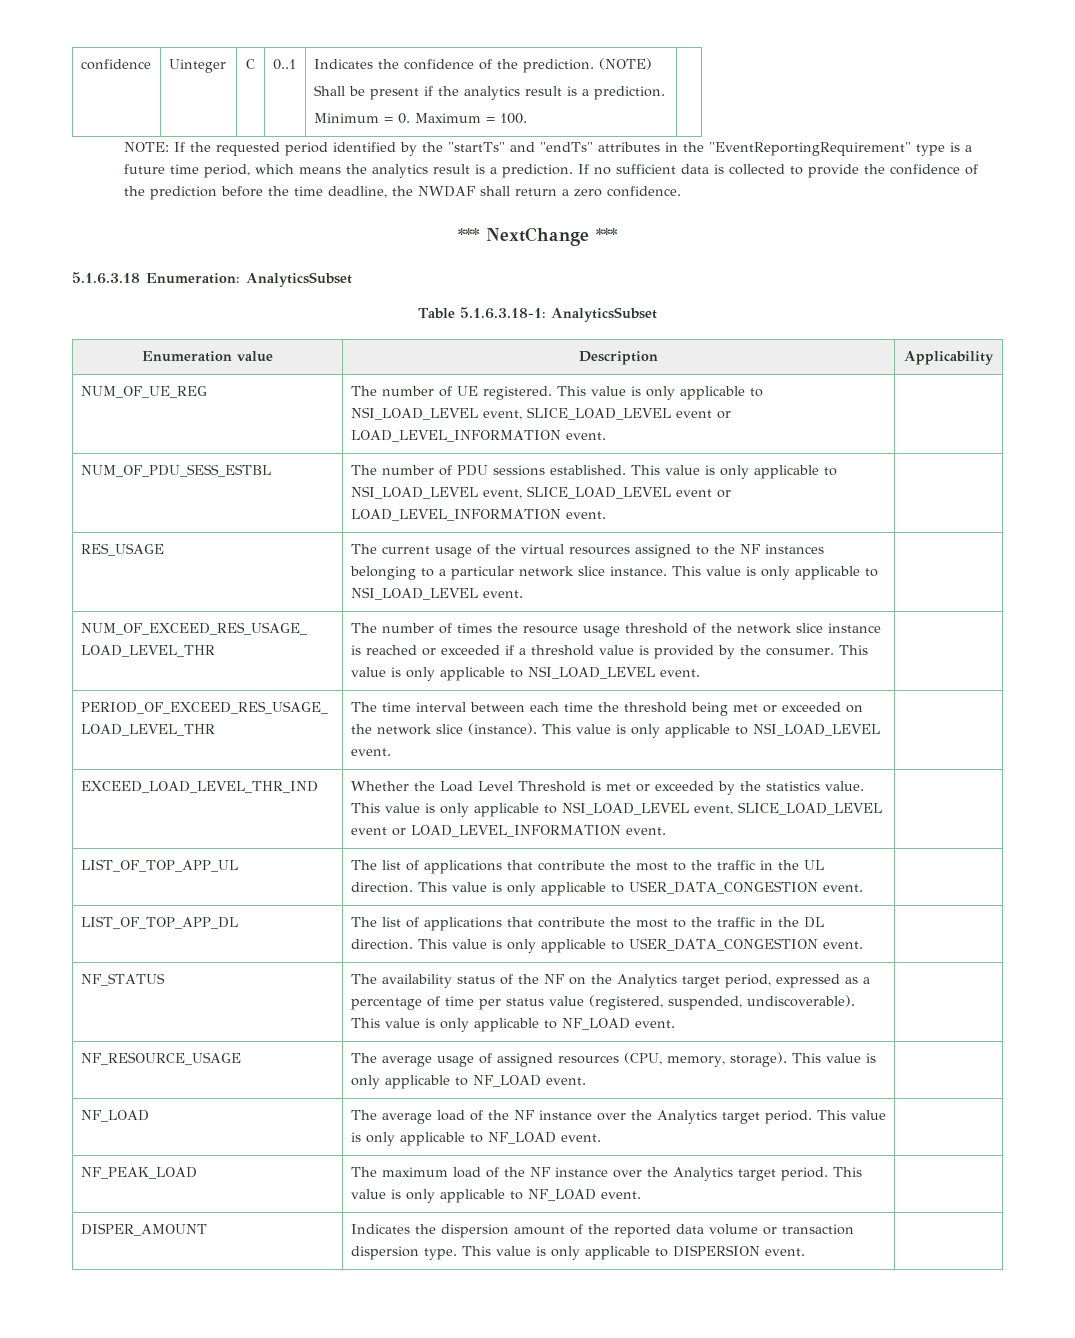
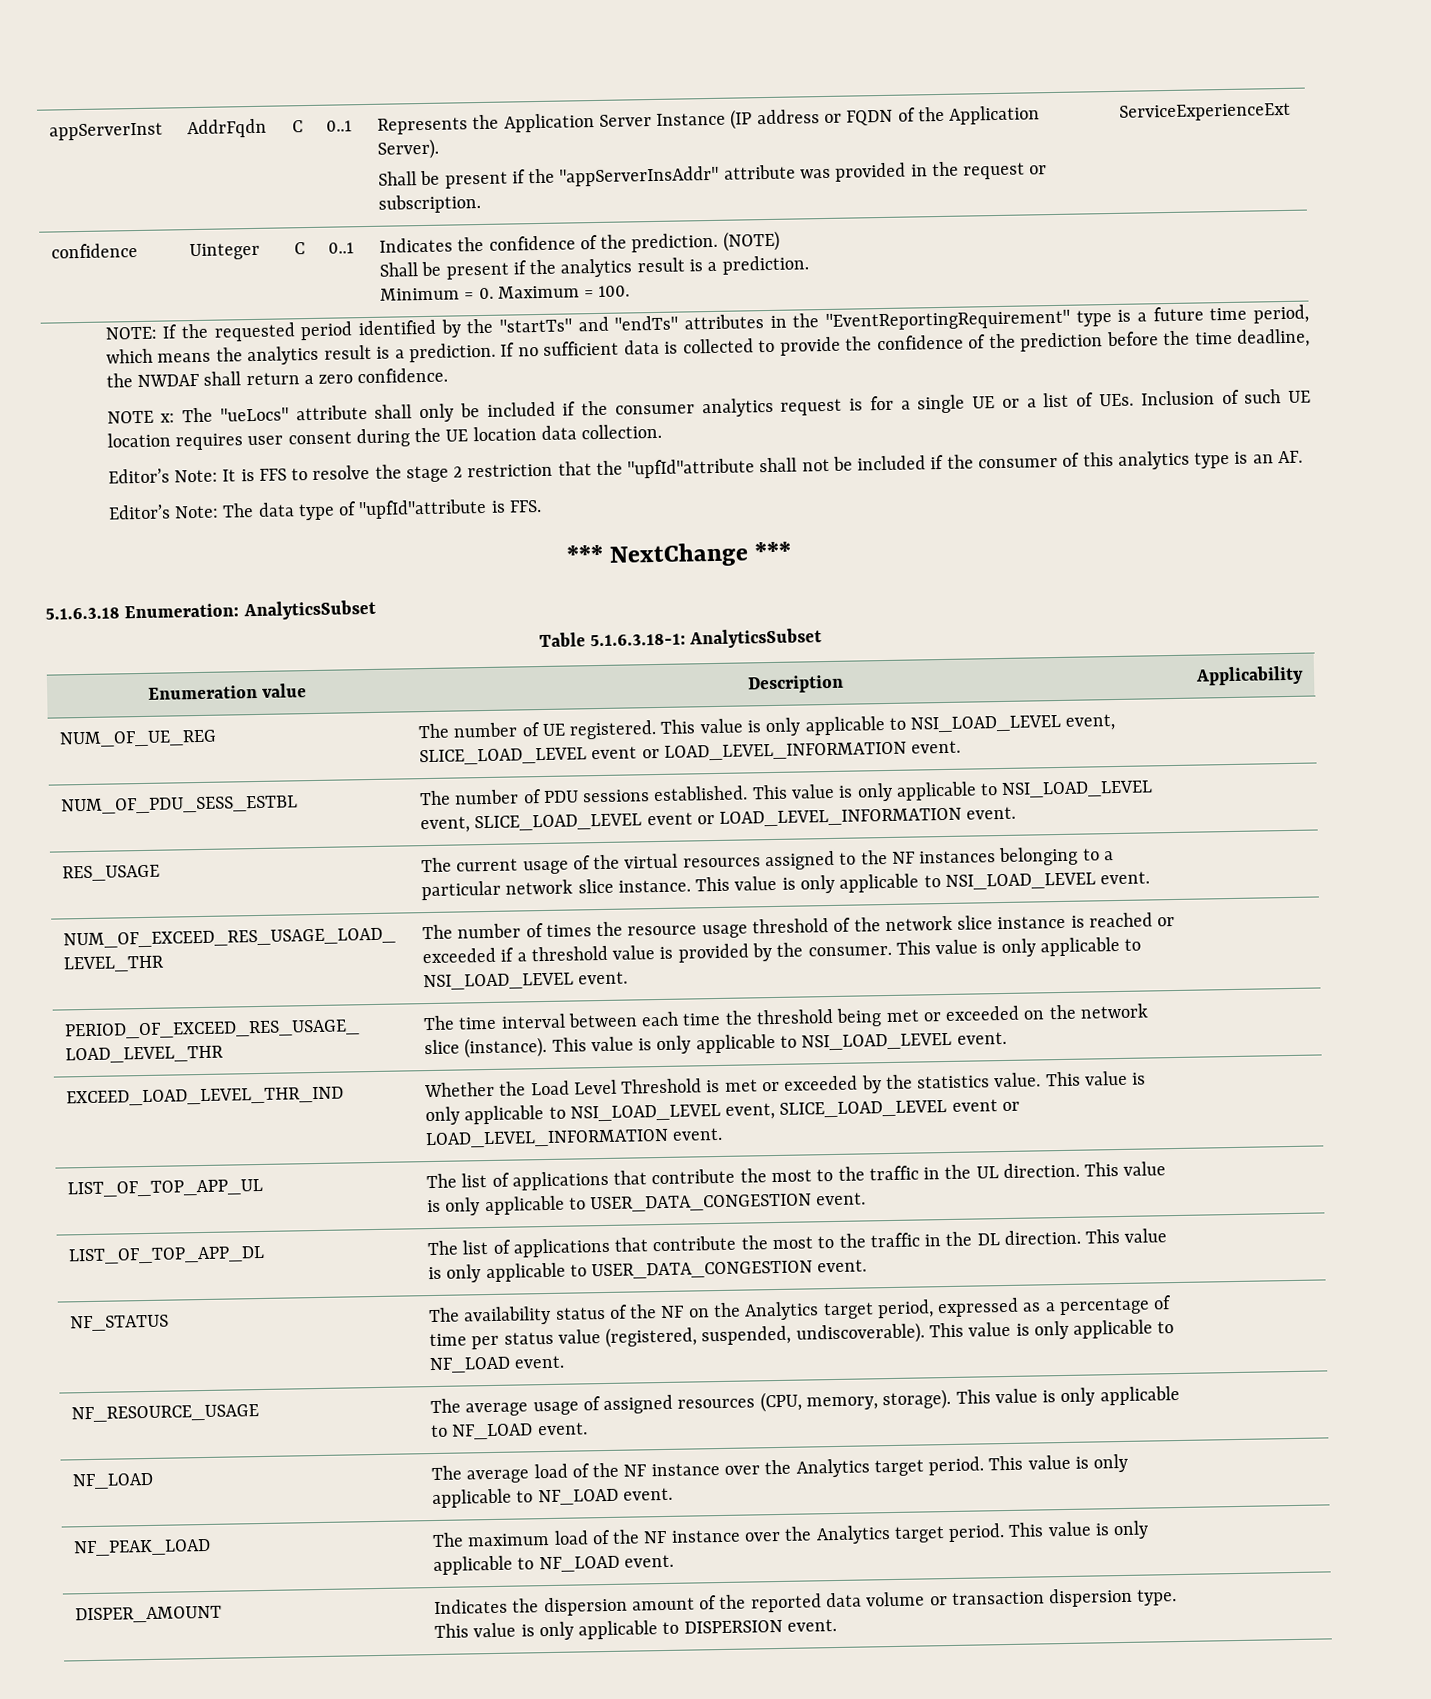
+ appServerInst | AddrFqdn | C | 0..1 | Represents the Application Server Instance (IP address or FQDN of the Application Server).
+ Shall be present if the "appServerInsAddr" attribute was provided in the request or subscription. | ServiceExperienceExt
+ NOTE x: The "ueLocs" attribute shall only be included if the consumer analytics request is for a single UE or a list of UEs. Inclusion of such UE location requires user consent during the UE location data collection.
+ Editor’s Note: It is FFS to resolve the stage 2 restriction that the "upfId"attribute shall not be included if the consumer of this analytics type is an AF.
+ Editor’s Note: The data type of "upfId"attribute is FFS.

